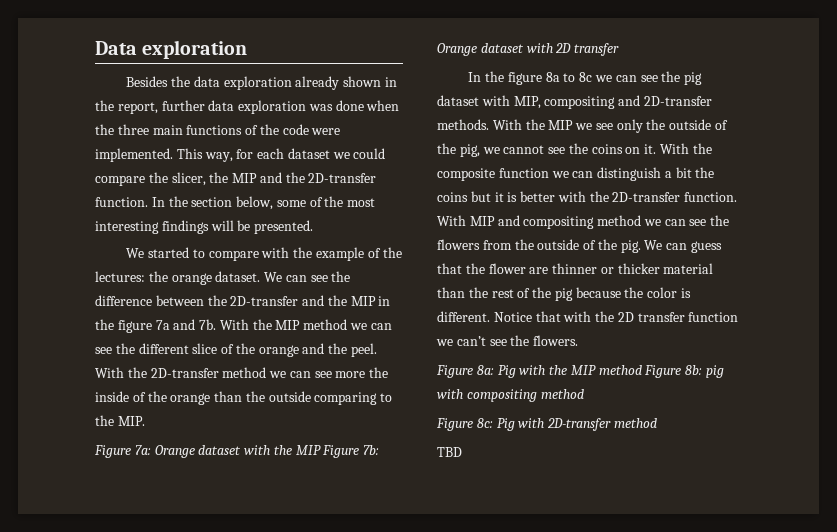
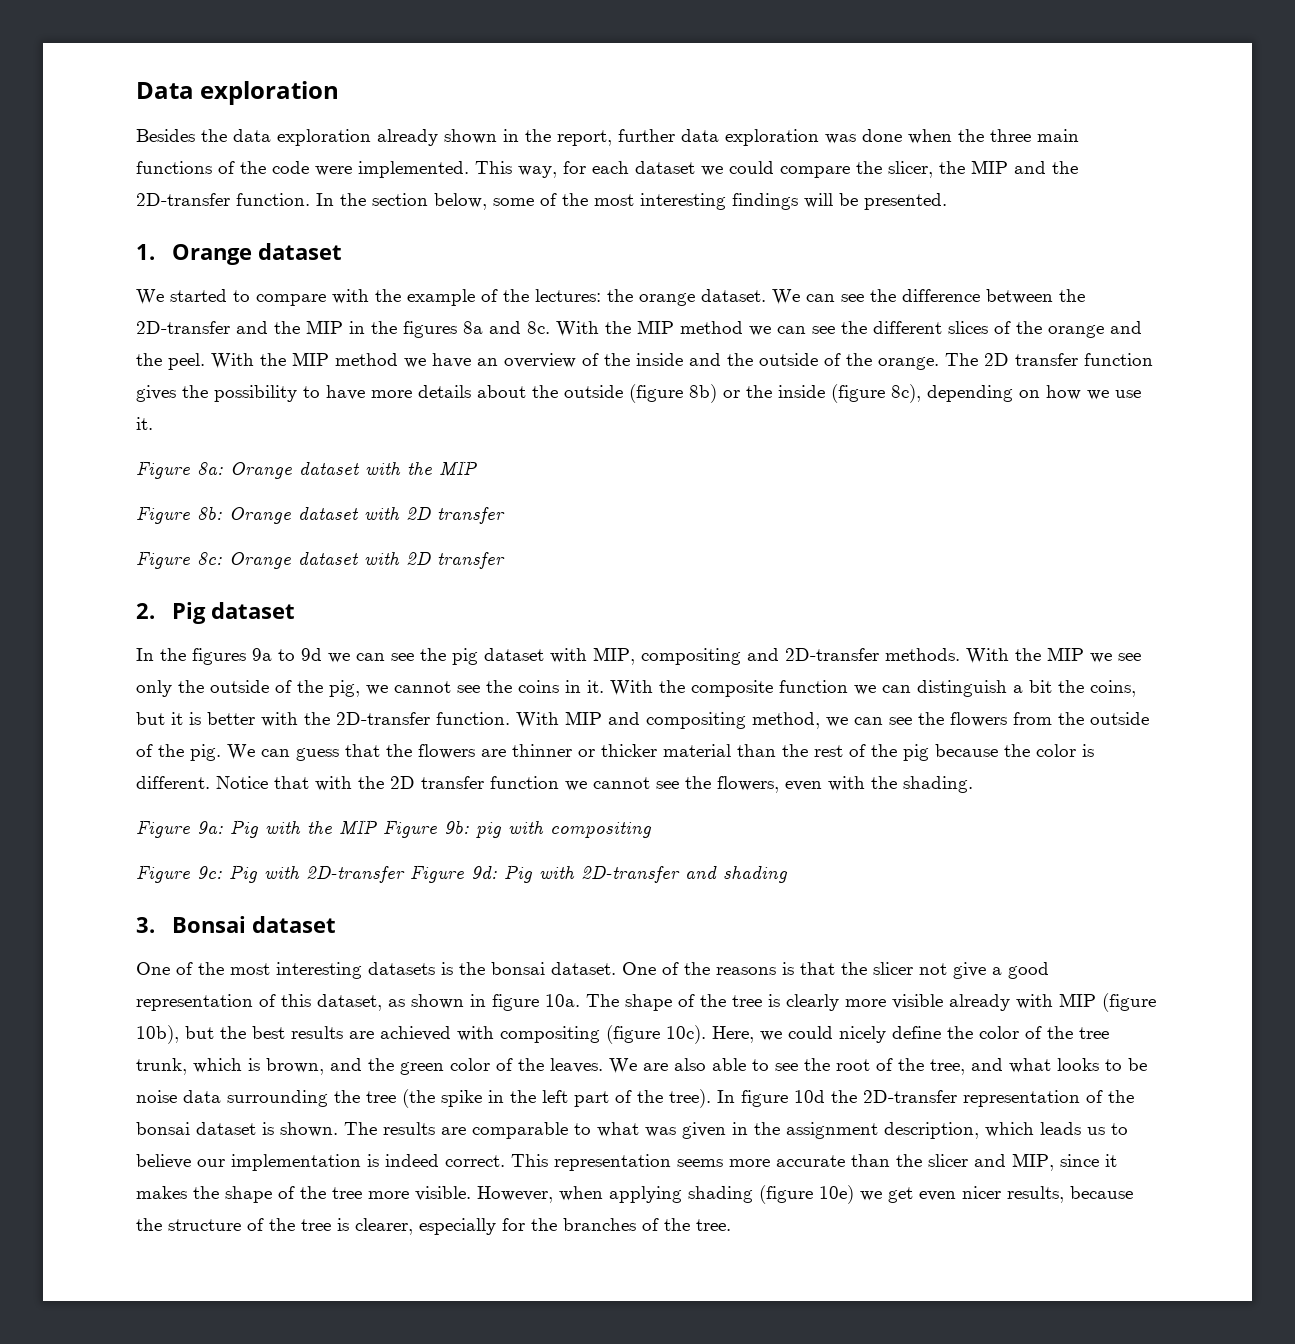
+ 1. Orange dataset
- We can see the difference between the 2D-transfer and the MIP in the figure 7a and 7b.
+ We can see the difference between the 2D-transfer and the MIP in the figures 8a and 8c.
- With the MIP method we can see the different slice of the orange and the peel.
+ With the MIP method we can see the different slices of the orange and the peel.
- With the 2D-transfer method we can see more the inside of the orange than the outside comparing to the MIP.
- Figure 7a: Orange dataset with the MIP Figure 7b: Orange dataset with 2D transfer
- In the figure 8a to 8c we can see the pig dataset with MIP, compositing and 2D-transfer methods.
+ With the MIP method we have an overview of the inside and the outside of the orange. The 2D transfer function gives the possibility to have more details about the outside (figure 8b) or the inside (figure 8c), depending on how we use it.
+ Figure 8a: Orange dataset with the MIP
+ Figure 8b: Orange dataset with 2D transfer
+ Figure 8c: Orange dataset with 2D transfer
+ 2. Pig dataset
+ In the figures 9a to 9d we can see the pig dataset with MIP, compositing and 2D-transfer methods.
- With the MIP we see only the outside of the pig, we cannot see the coins on it.
+ With the MIP we see only the outside of the pig, we cannot see the coins in it.
- With the composite function we can distinguish a bit the coins but it is better with the 2D-transfer function.
+ With the composite function we can distinguish a bit the coins, but it is better with the 2D-transfer function.
- With MIP and compositing method we can see the flowers from the outside of the pig.
+ With MIP and compositing method, we can see the flowers from the outside of the pig.
- We can guess that the flower are thinner or thicker material than the rest of the pig because the color is different.
+ We can guess that the flowers are thinner or thicker material than the rest of the pig because the color is different.
- Notice that with the 2D transfer function we can’t see the flowers.
- Figure 8a: Pig with the MIP method Figure 8b: pig with compositing method
- Figure 8c: Pig with 2D-transfer method
- TBD
+ Notice that with the 2D transfer function we cannot see the flowers, even with the shading.
+ Figure 9a: Pig with the MIP Figure 9b: pig with compositing
+ Figure 9c: Pig with 2D-transfer Figure 9d: Pig with 2D-transfer and shading
+ 3. Bonsai dataset
+ One of the most interesting datasets is the bonsai dataset. One of the reasons is that the slicer not give a good representation of this dataset, as shown in figure 10a. The shape of the tree is clearly more visible already with MIP (figure 10b), but the best results are achieved with compositing (figure 10c). Here, we could nicely define the color of the tree trunk, which is brown, and the green color of the leaves. We are also able to see the root of the tree, and what looks to be noise data surrounding the tree (the spike in the left part of the tree). In figure 10d the 2D-transfer representation of the bonsai dataset is shown. The results are comparable to what was given in the assignment description, which leads us to believe our implementation is indeed correct. This representation seems more accurate than the slicer and MIP, since it makes the shape of the tree more visible. However, when applying shading (figure 10e) we get even nicer results, because the structure of the tree is clearer, especially for the branches of the tree.

